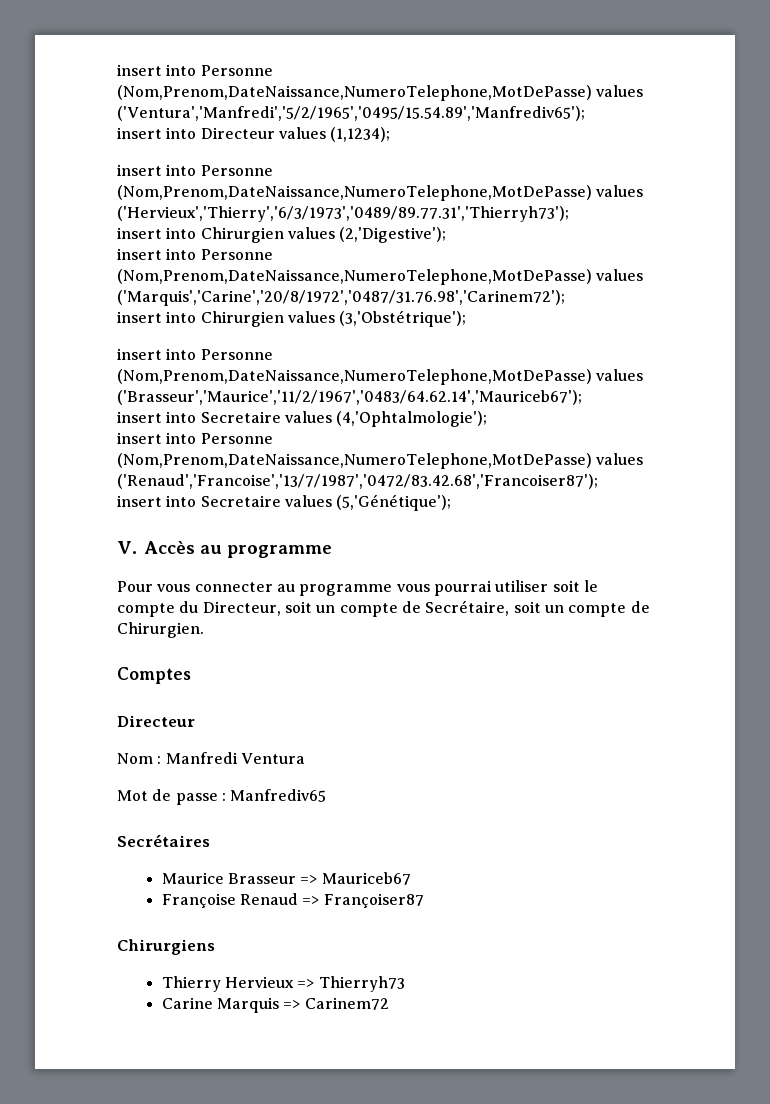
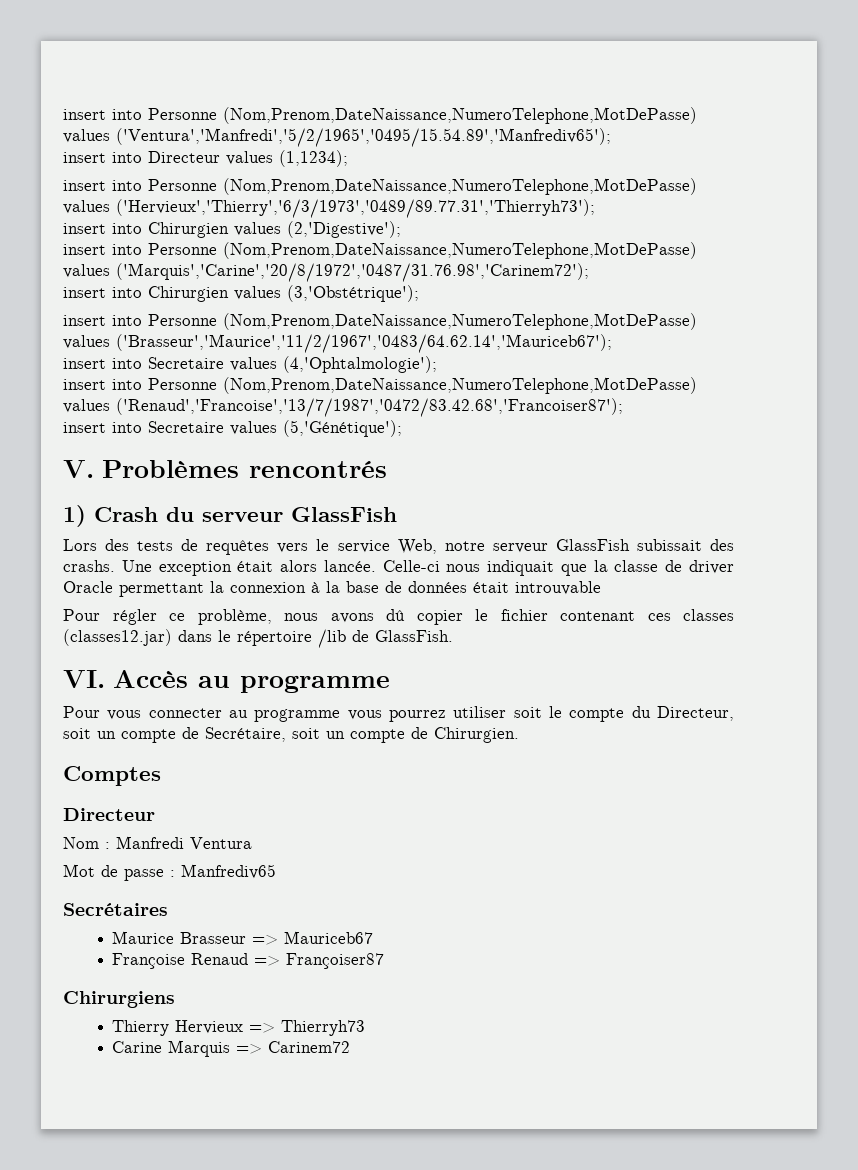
- V. Accès au programme
+ V. Problèmes rencontrés
+ 1) Crash du serveur GlassFish
+ Lors des tests de requêtes vers le service Web, notre serveur GlassFish subissait des crashs. Une exception était alors lancée. Celle-ci nous indiquait que la classe de driver Oracle permettant la connexion à la base de données était introuvable
+ Pour régler ce problème, nous avons dû copier le fichier contenant ces classes (classes12.jar) dans le répertoire /lib de GlassFish.
+ VI. Accès au programme
- Pour vous connecter au programme vous pourrai utiliser soit le compte du Directeur, soit un compte de Secrétaire, soit un compte de Chirurgien.
+ Pour vous connecter au programme vous pourrez utiliser soit le compte du Directeur, soit un compte de Secrétaire, soit un compte de Chirurgien.

